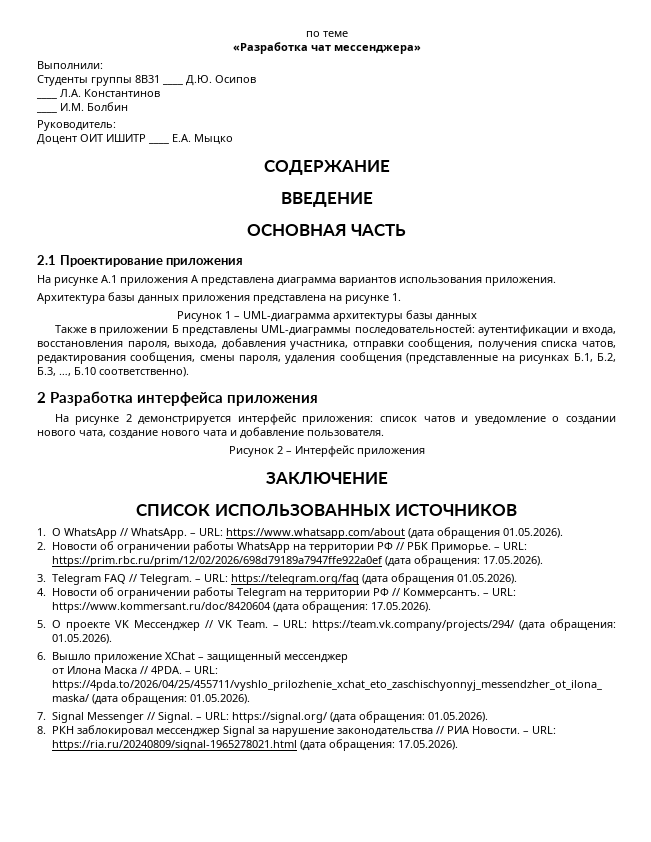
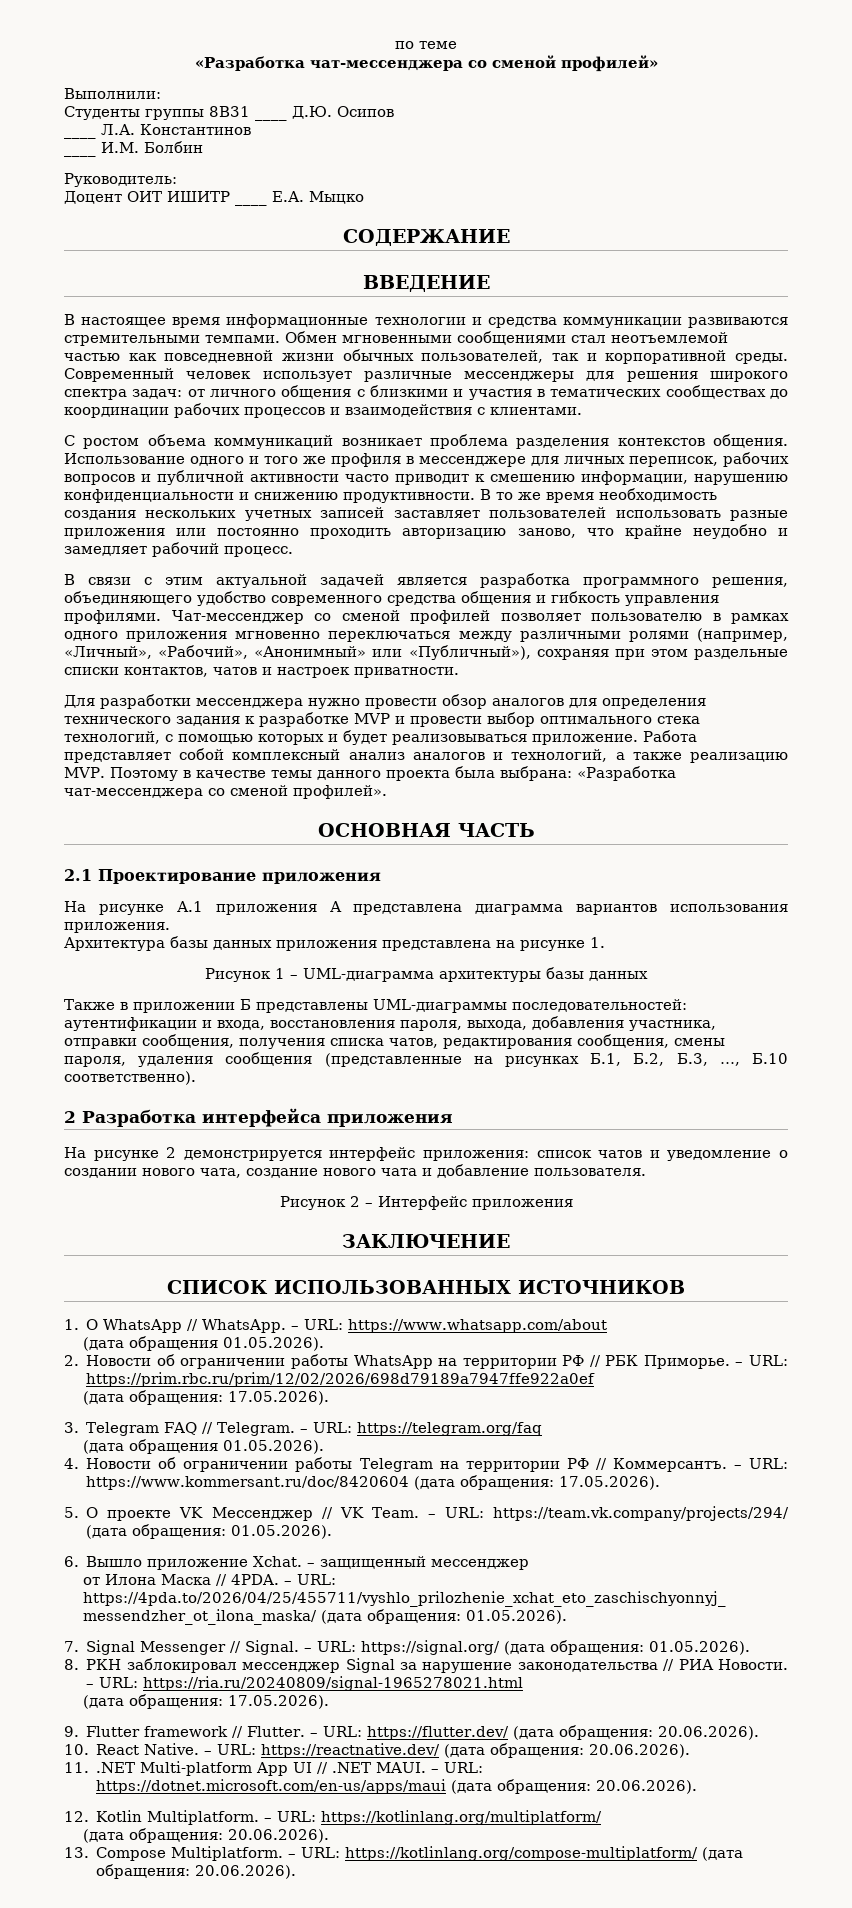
- «Разработка чат мессенджера»
+ «Разработка чат-мессенджера со сменой профилей»
+ В настоящее время информационные технологии и средства коммуникации развиваются стремительными темпами. Обмен мгновенными сообщениями стал неотъемлемой частью как повседневной жизни обычных пользователей, так и корпоративной среды. Современный человек использует различные мессенджеры для решения широкого спектра задач: от личного общения с близкими и участия в тематических сообществах до координации рабочих процессов и взаимодействия с клиентами.
+ С ростом объема коммуникаций возникает проблема разделения контекстов общения. Использование одного и того же профиля в мессенджере для личных переписок, рабочих вопросов и публичной активности часто приводит к смешению информации, нарушению конфиденциальности и снижению продуктивности. В то же время необходимость создания нескольких учетных записей заставляет пользователей использовать разные приложения или постоянно проходить авторизацию заново, что крайне неудобно и замедляет рабочий процесс.
+ В связи с этим актуальной задачей является разработка программного решения, объединяющего удобство современного средства общения и гибкость управления профилями. Чат-мессенджер со сменой профилей позволяет пользователю в рамках одного приложения мгновенно переключаться между различными ролями (например, «Личный», «Рабочий», «Анонимный» или «Публичный»), сохраняя при этом раздельные списки контактов, чатов и настроек приватности.
+ Для разработки мессенджера нужно провести обзор аналогов для определения технического задания к разработке MVP и провести выбор оптимального стека технологий, с помощью которых и будет реализовываться приложение. Работа представляет собой комплексный анализ аналогов и технологий, а также реализацию MVP. Поэтому в качестве темы данного проекта была выбрана: «Разработка чат-мессенджера со сменой профилей».
- – URL: https://www.whatsapp.com/about (дата обращения 01.05.2026).
+ – URL: https://www.whatsapp.com/about
+ (дата обращения 01.05.2026).
- – URL: https://prim.rbc.ru/prim/12/02/2026/698d79189a7947ffe922a0ef (дата обращения: 17.05.2026).
+ – URL: https://prim.rbc.ru/prim/12/02/2026/698d79189a7947ffe922a0ef
+ (дата обращения: 17.05.2026).
- – URL: https://telegram.org/faq (дата обращения 01.05.2026).
+ – URL: https://telegram.org/faq
+ (дата обращения 01.05.2026).
- 6. Вышло приложение XChat – защищенный мессенджер
+ 6. Вышло приложение Xchat. – защищенный мессенджер
- – URL: https://ria.ru/20240809/signal-1965278021.html (дата обращения: 17.05.2026).
+ – URL: https://ria.ru/20240809/signal-1965278021.html
+ (дата обращения: 17.05.2026).
+ 9. Flutter framework // Flutter. – URL: https://flutter.dev/ (дата обращения: 20.06.2026).
+ 10. React Native. – URL: https://reactnative.dev/ (дата обращения: 20.06.2026).
+ 11. .NET Multi-platform App UI // .NET MAUI. – URL: https://dotnet.microsoft.com/en-us/apps/maui (дата обращения: 20.06.2026).
+ 12. Kotlin Multiplatform. – URL: https://kotlinlang.org/multiplatform/
+ (дата обращения: 20.06.2026).
+ 13. Compose Multiplatform. – URL: https://kotlinlang.org/compose-multiplatform/ (дата обращения: 20.06.2026).

